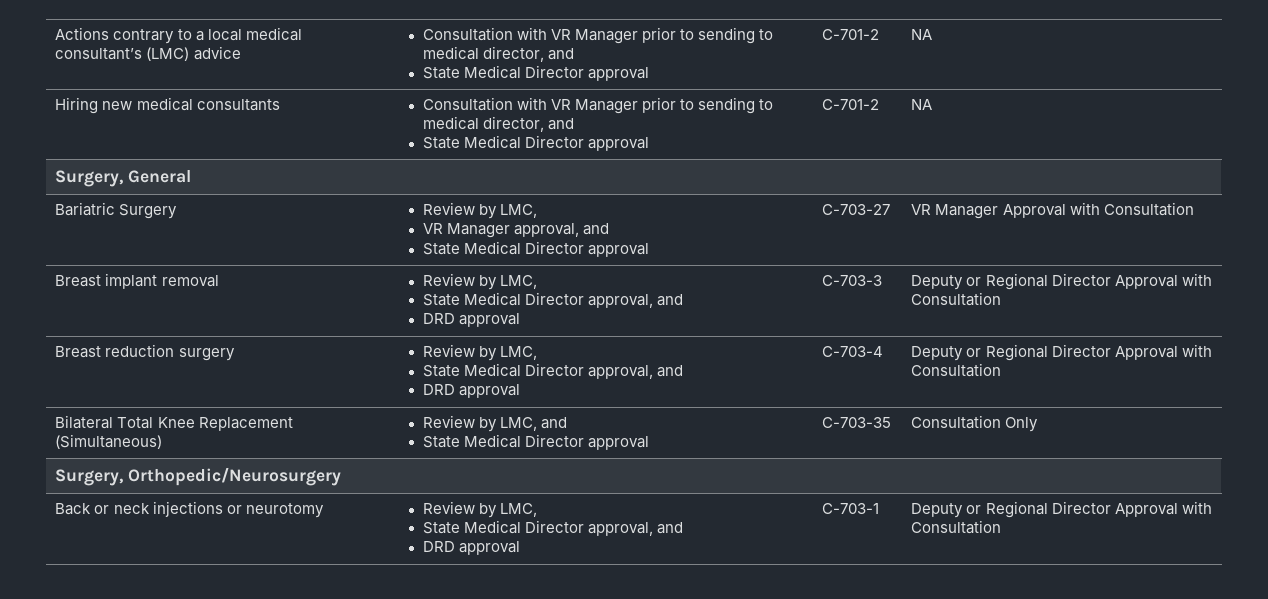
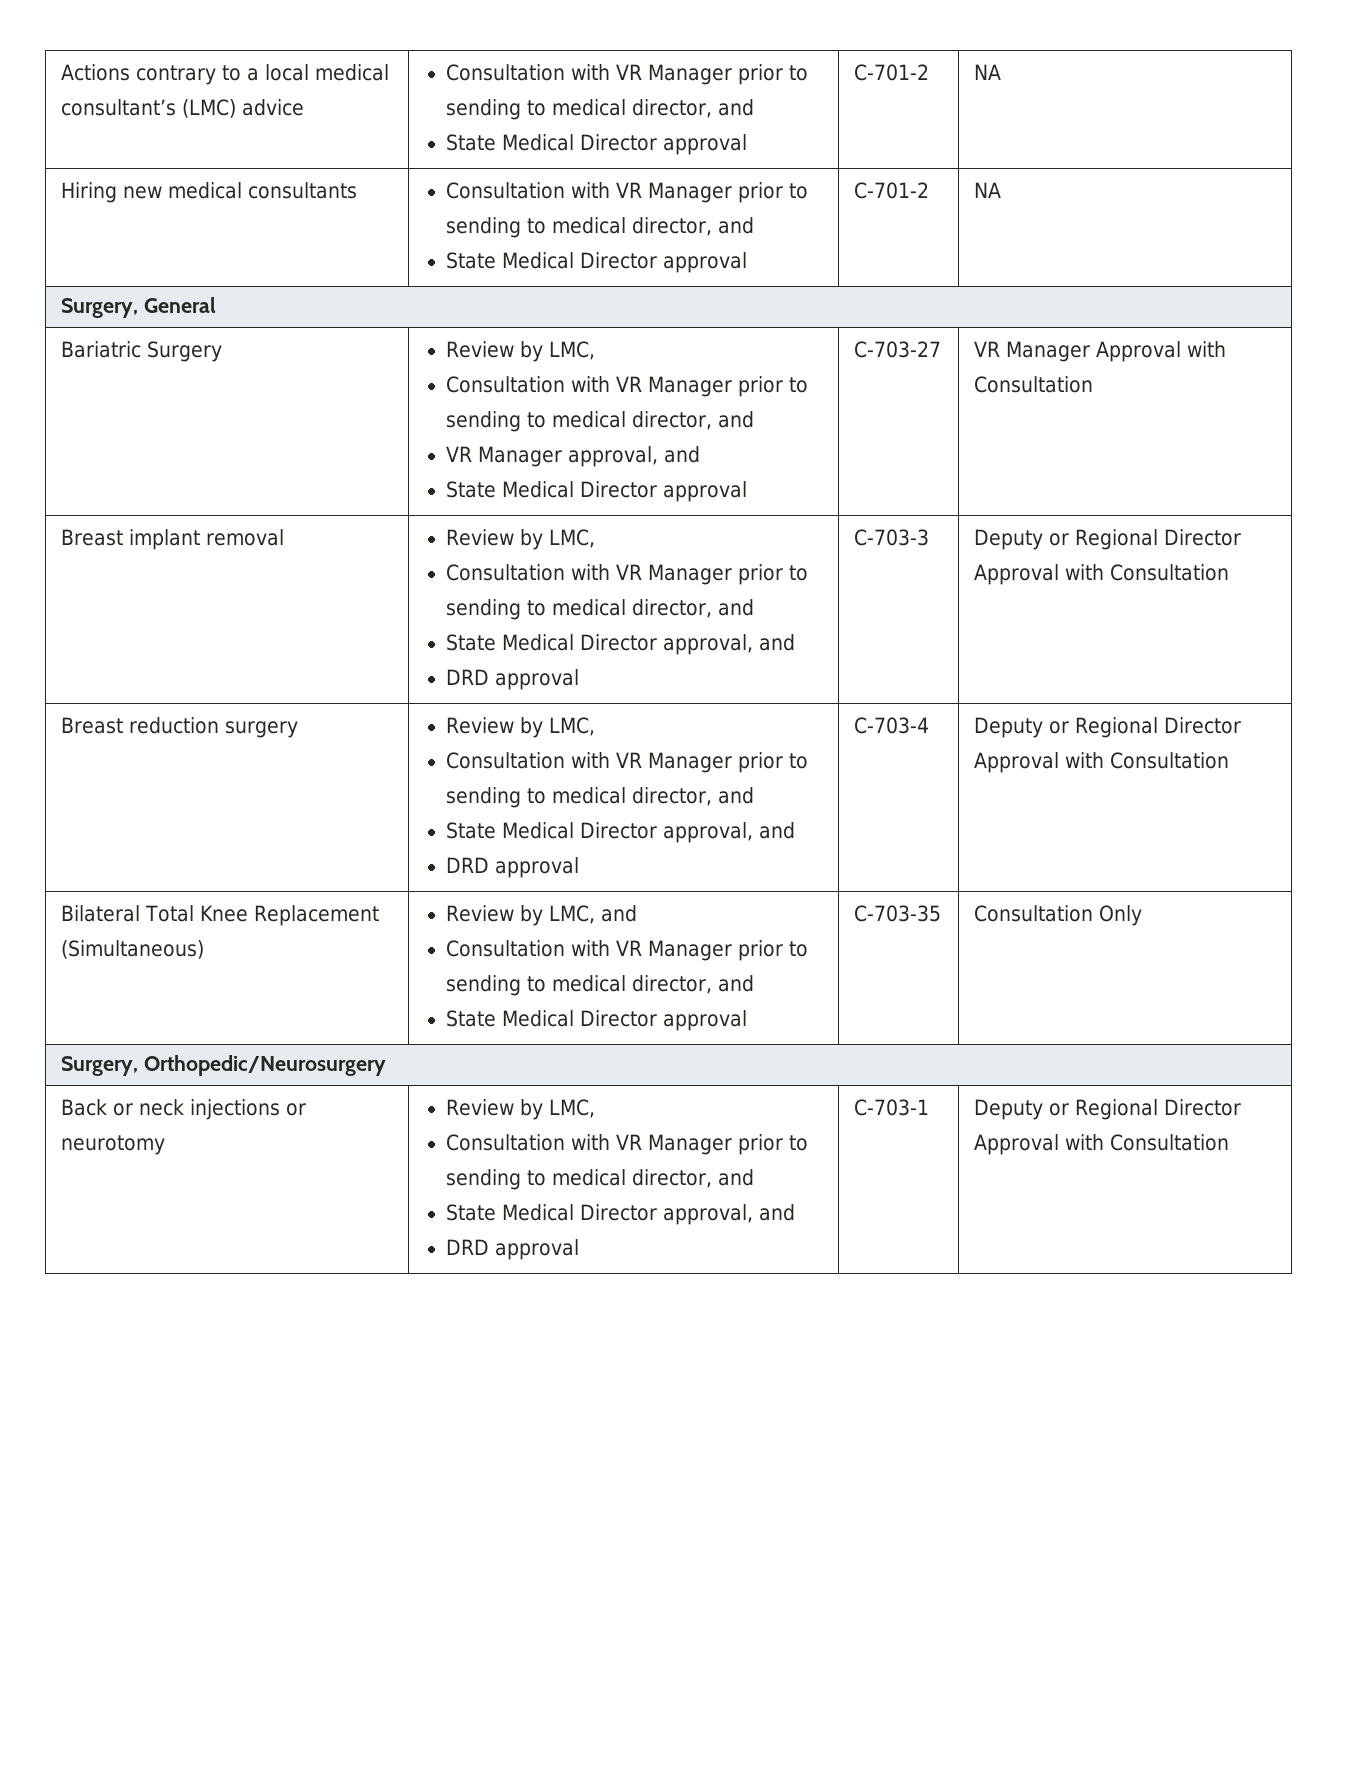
  Bariatric Surgery | Review by LMC,
+ Consultation with VR Manager prior to sending to medical director, and
  Breast implant removal | Review by LMC,
+ Consultation with VR Manager prior to sending to medical director, and
  Breast reduction surgery | Review by LMC,
+ Consultation with VR Manager prior to sending to medical director, and
  Bilateral Total Knee Replacement (Simultaneous) | Review by LMC, and
+ Consultation with VR Manager prior to sending to medical director, and
  Back or neck injections or neurotomy | Review by LMC,
+ Consultation with VR Manager prior to sending to medical director, and

